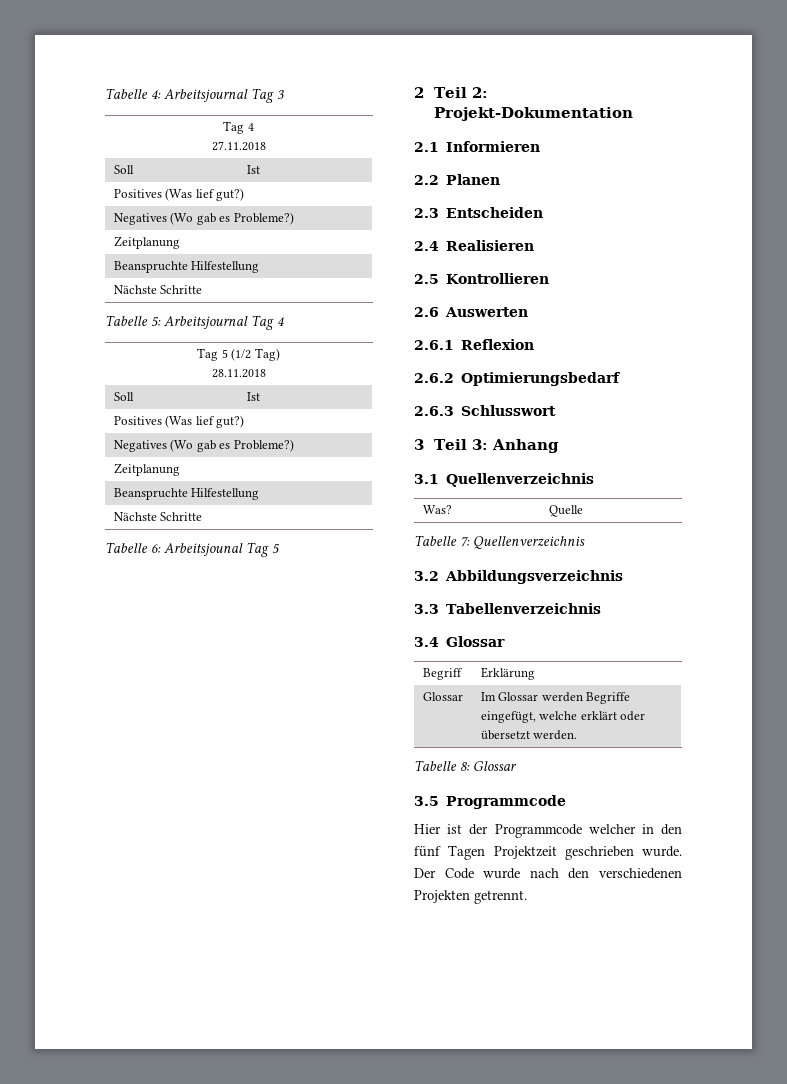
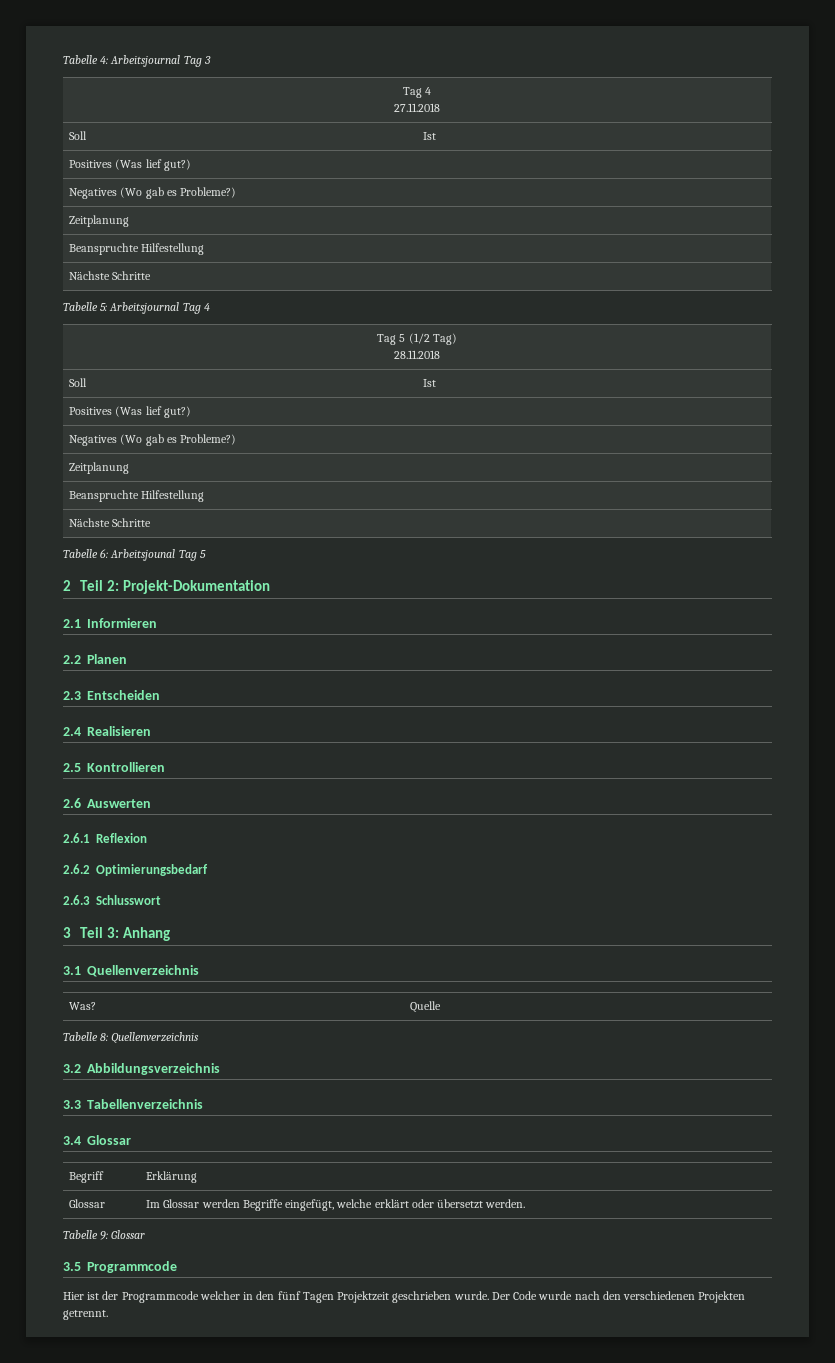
- Tabelle 7: Quellenverzeichnis
+ Tabelle 8: Quellenverzeichnis
- Tabelle 8: Glossar
+ Tabelle 9: Glossar

